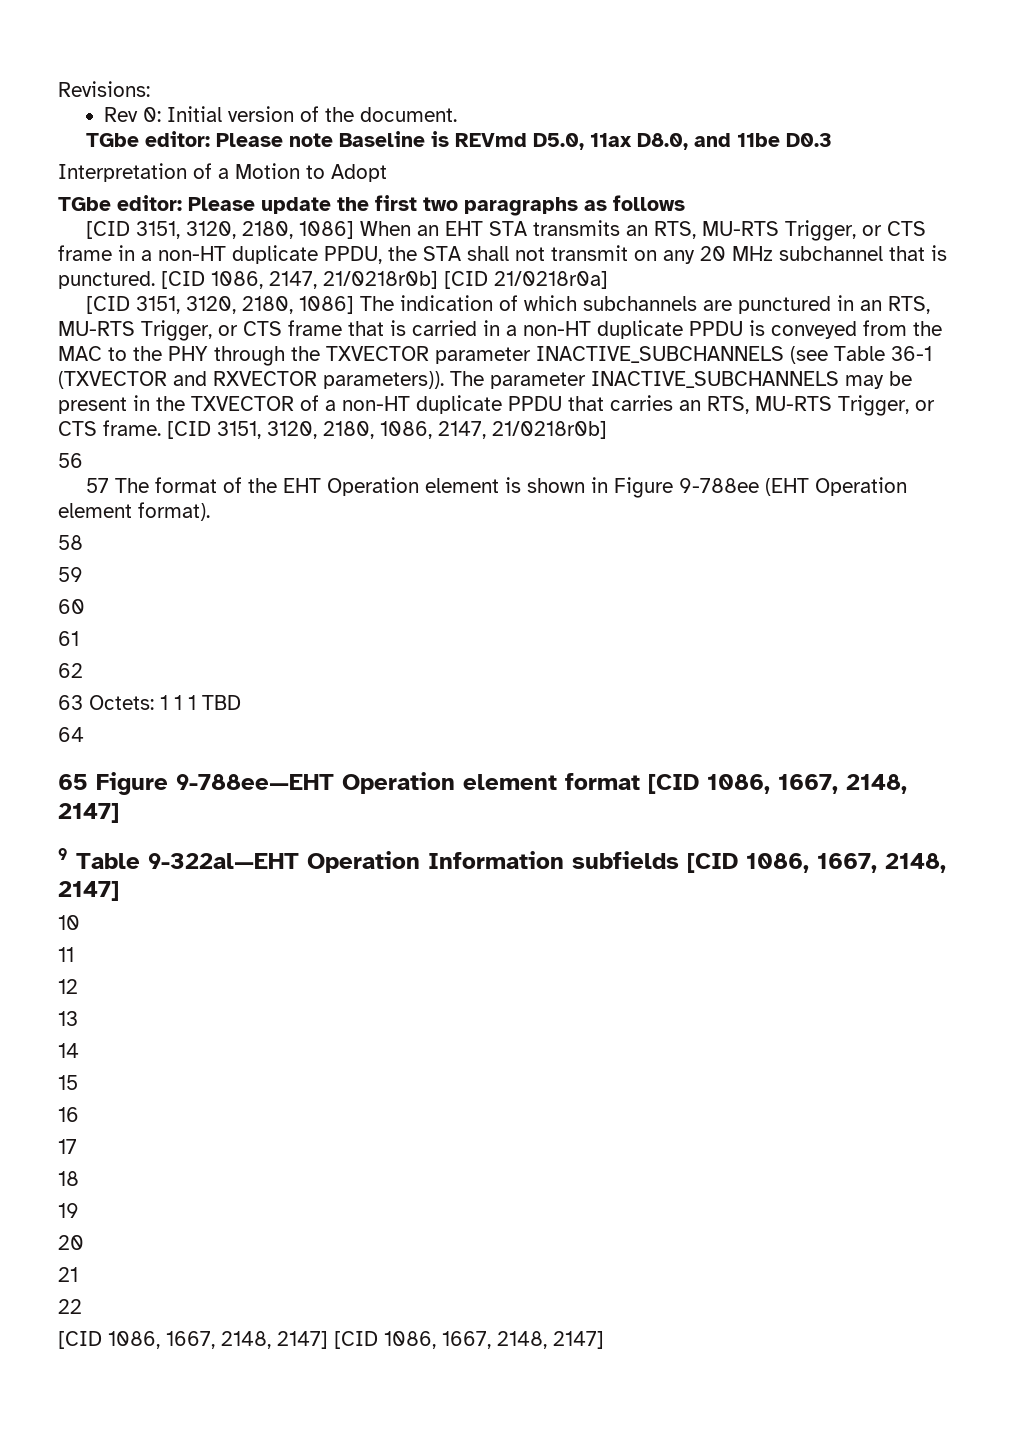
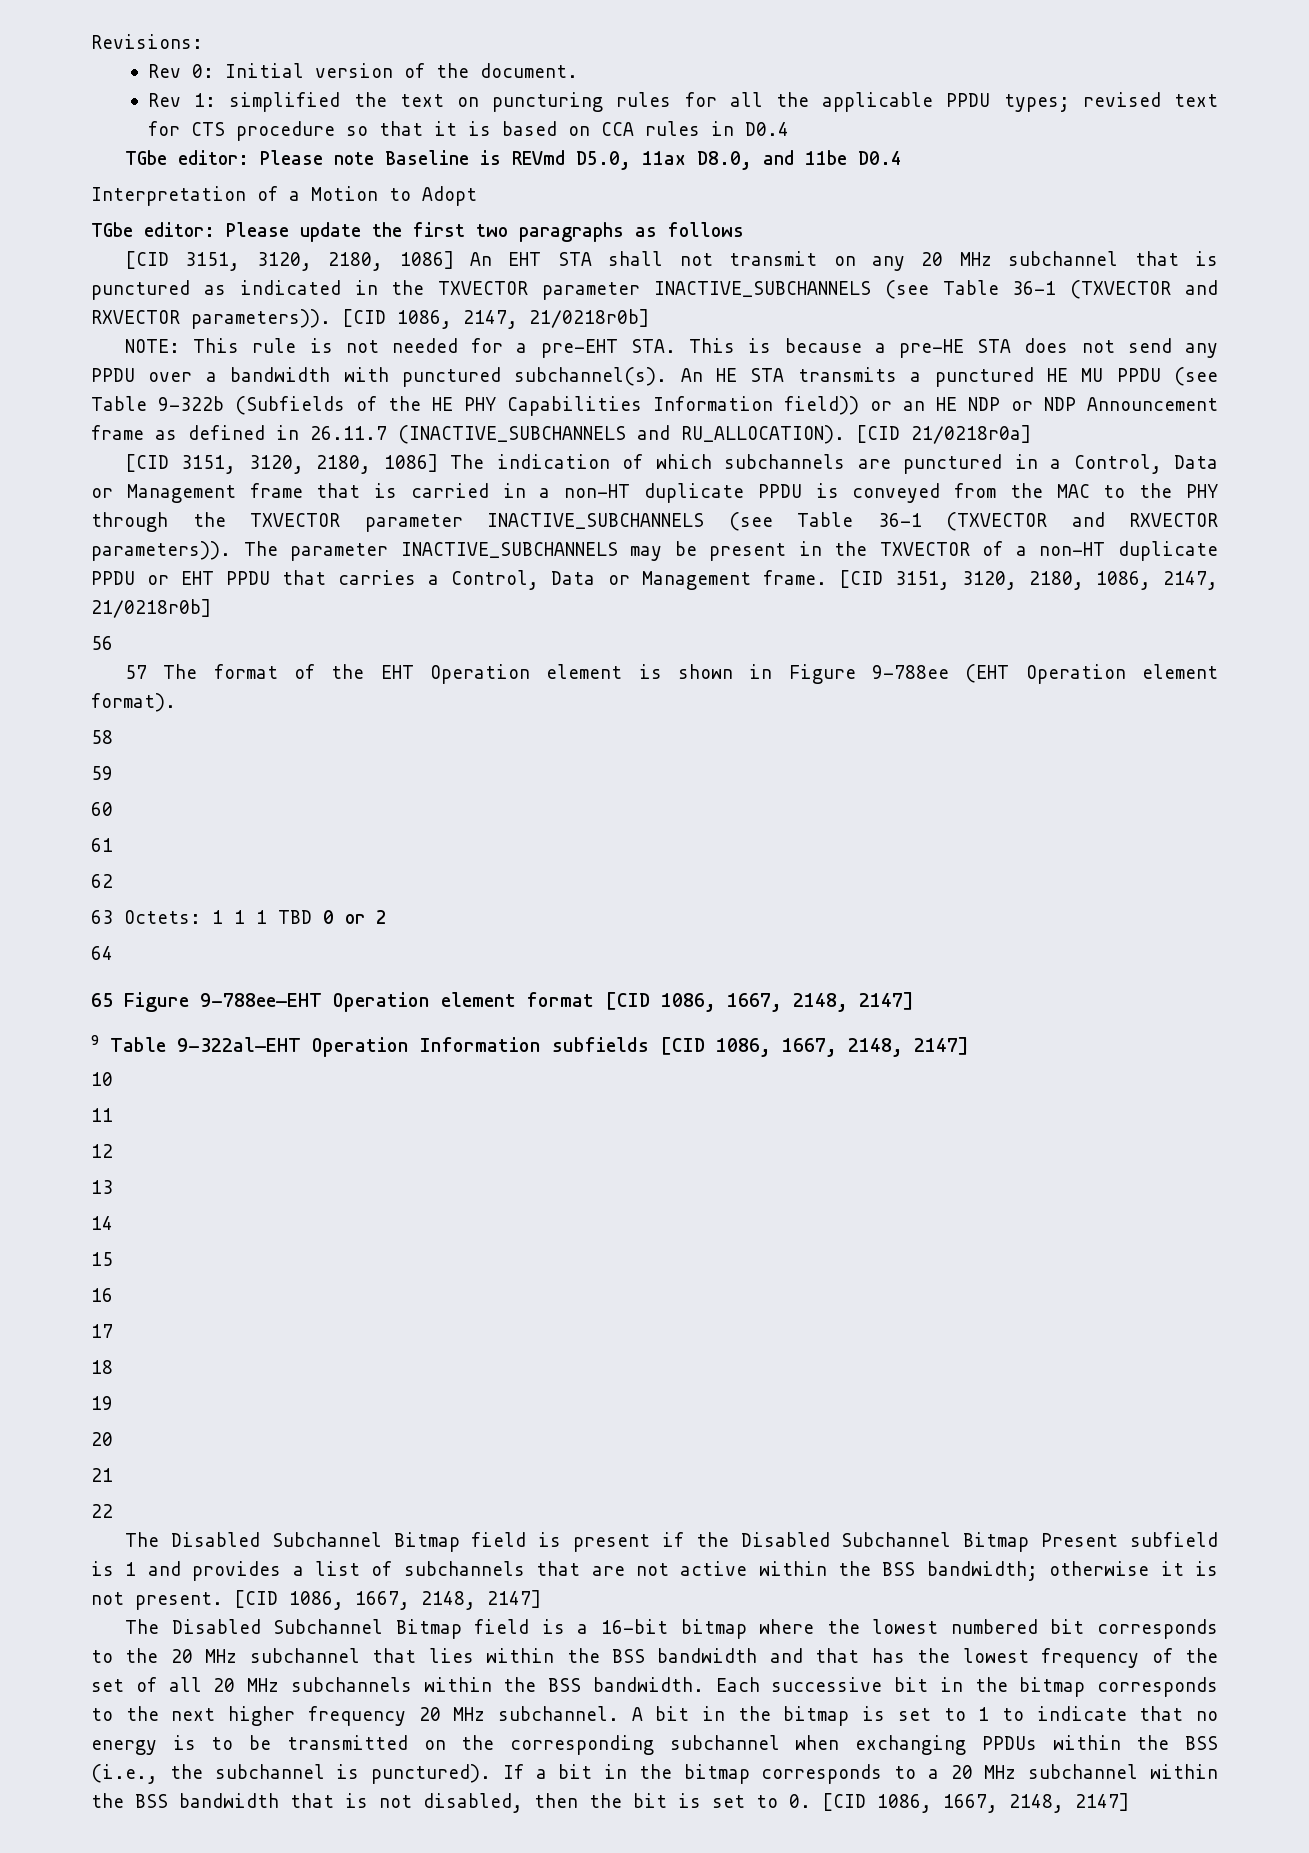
+ Rev 1: simplified the text on puncturing rules for all the applicable PPDU types; revised text for CTS procedure so that it is based on CCA rules in D0.4
- TGbe editor: Please note Baseline is REVmd D5.0, 11ax D8.0, and 11be D0.3
+ TGbe editor: Please note Baseline is REVmd D5.0, 11ax D8.0, and 11be D0.4
- [CID 3151, 3120, 2180, 1086] When an EHT STA transmits an RTS, MU-RTS Trigger, or CTS frame in a non-HT duplicate PPDU, the STA shall not transmit on any 20 MHz subchannel that is punctured. [CID 1086, 2147, 21/0218r0b] [CID 21/0218r0a]
+ [CID 3151, 3120, 2180, 1086] An EHT STA shall not transmit on any 20 MHz subchannel that is punctured as indicated in the TXVECTOR parameter INACTIVE_SUBCHANNELS (see Table 36-1 (TXVECTOR and RXVECTOR parameters)). [CID 1086, 2147, 21/0218r0b]
+ NOTE: This rule is not needed for a pre-EHT STA. This is because a pre-HE STA does not send any PPDU over a bandwidth with punctured subchannel(s). An HE STA transmits a punctured HE MU PPDU (see Table 9-322b (Subfields of the HE PHY Capabilities Information field)) or an HE NDP or NDP Announcement frame as defined in 26.11.7 (INACTIVE_SUBCHANNELS and RU_ALLOCATION). [CID 21/0218r0a]
- [CID 3151, 3120, 2180, 1086] The indication of which subchannels are punctured in an RTS, MU-RTS Trigger, or CTS frame that is carried in a non-HT duplicate PPDU is conveyed from the MAC to the PHY through the TXVECTOR parameter INACTIVE_SUBCHANNELS (see Table 36-1 (TXVECTOR and RXVECTOR parameters)).
+ [CID 3151, 3120, 2180, 1086] The indication of which subchannels are punctured in a Control, Data or Management frame that is carried in a non-HT duplicate PPDU is conveyed from the MAC to the PHY through the TXVECTOR parameter INACTIVE_SUBCHANNELS (see Table 36-1 (TXVECTOR and RXVECTOR parameters)).
- The parameter INACTIVE_SUBCHANNELS may be present in the TXVECTOR of a non-HT duplicate PPDU that carries an RTS, MU-RTS Trigger, or CTS frame.
+ The parameter INACTIVE_SUBCHANNELS may be present in the TXVECTOR of a non-HT duplicate PPDU or EHT PPDU that carries a Control, Data or Management frame.
- 63 Octets: 1 1 1 TBD
+ 63 Octets: 1 1 1 TBD 0 or 2
- [CID 1086, 1667, 2148, 2147] [CID 1086, 1667, 2148, 2147]
+ The Disabled Subchannel Bitmap field is present if the Disabled Subchannel Bitmap Present subfield is 1 and provides a list of subchannels that are not active within the BSS bandwidth; otherwise it is not present. [CID 1086, 1667, 2148, 2147]
+ The Disabled Subchannel Bitmap field is a 16-bit bitmap where the lowest numbered bit corresponds to the 20 MHz subchannel that lies within the BSS bandwidth and that has the lowest frequency of the set of all 20 MHz subchannels within the BSS bandwidth. Each successive bit in the bitmap corresponds to the next higher frequency 20 MHz subchannel. A bit in the bitmap is set to 1 to indicate that no energy is to be transmitted on the corresponding subchannel when exchanging PPDUs within the BSS (i.e., the subchannel is punctured). If a bit in the bitmap corresponds to a 20 MHz subchannel within the BSS bandwidth that is not disabled, then the bit is set to 0. [CID 1086, 1667, 2148, 2147]

